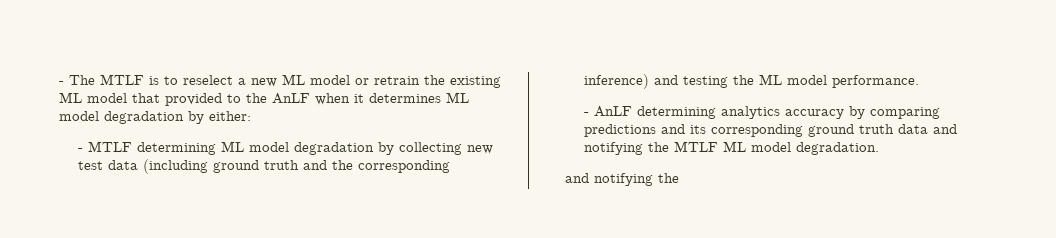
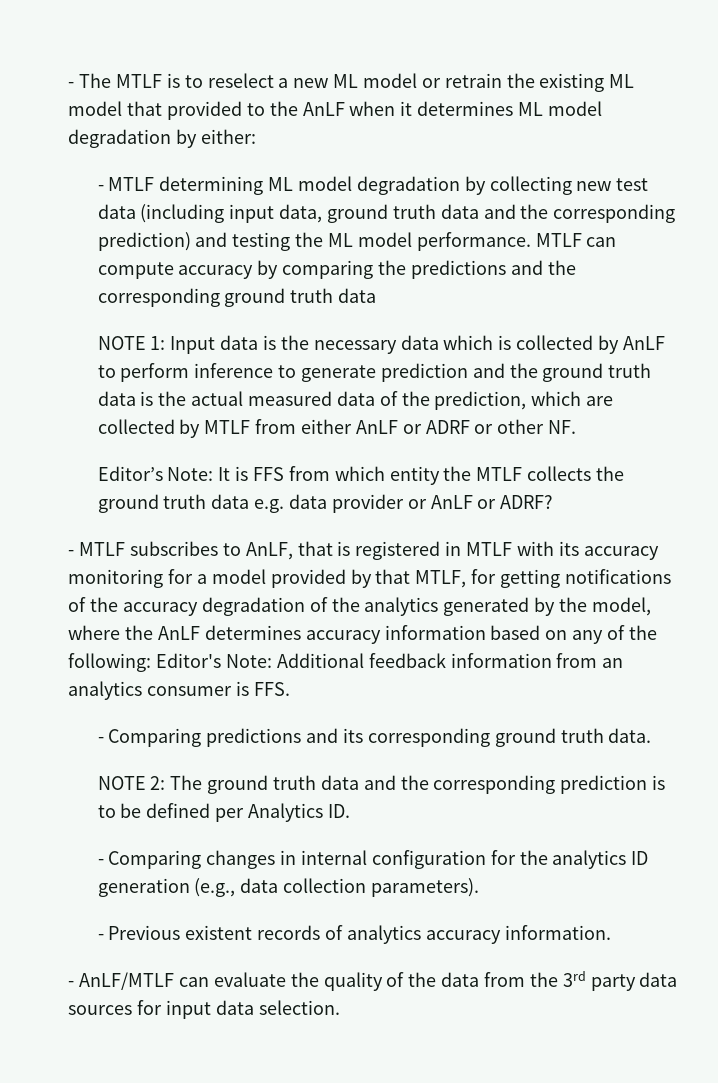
- - MTLF determining ML model degradation by collecting new test data (including ground truth and the corresponding inference) and testing the ML model performance.
- - AnLF determining analytics accuracy by comparing predictions and its corresponding ground truth data and notifying the MTLF ML model degradation.
- and notifying the
+ - MTLF determining ML model degradation by collecting new test data (including input data, ground truth data and the corresponding prediction) and testing the ML model performance. MTLF can compute accuracy by comparing the predictions and the corresponding ground truth data
+ NOTE 1: Input data is the necessary data which is collected by AnLF to perform inference to generate prediction and the ground truth data is the actual measured data of the prediction, which are collected by MTLF from either AnLF or ADRF or other NF.
+ Editor’s Note: It is FFS from which entity the MTLF collects the ground truth data e.g. data provider or AnLF or ADRF?
+ - MTLF subscribes to AnLF, that is registered in MTLF with its accuracy monitoring for a model provided by that MTLF, for getting notifications of the accuracy degradation of the analytics generated by the model, where the AnLF determines accuracy information based on any of the following: Editor's Note: Additional feedback information from an analytics consumer is FFS.
+ - Comparing predictions and its corresponding ground truth data.
+ NOTE 2: The ground truth data and the corresponding prediction is to be defined per Analytics ID.
+ - Comparing changes in internal configuration for the analytics ID generation (e.g., data collection parameters).
+ - Previous existent records of analytics accuracy information.
+ - AnLF/MTLF can evaluate the quality of the data from the 3rd party data sources for input data selection.

